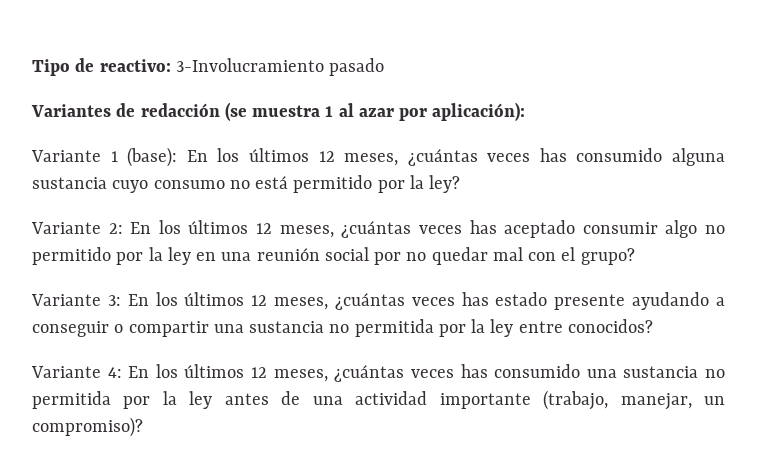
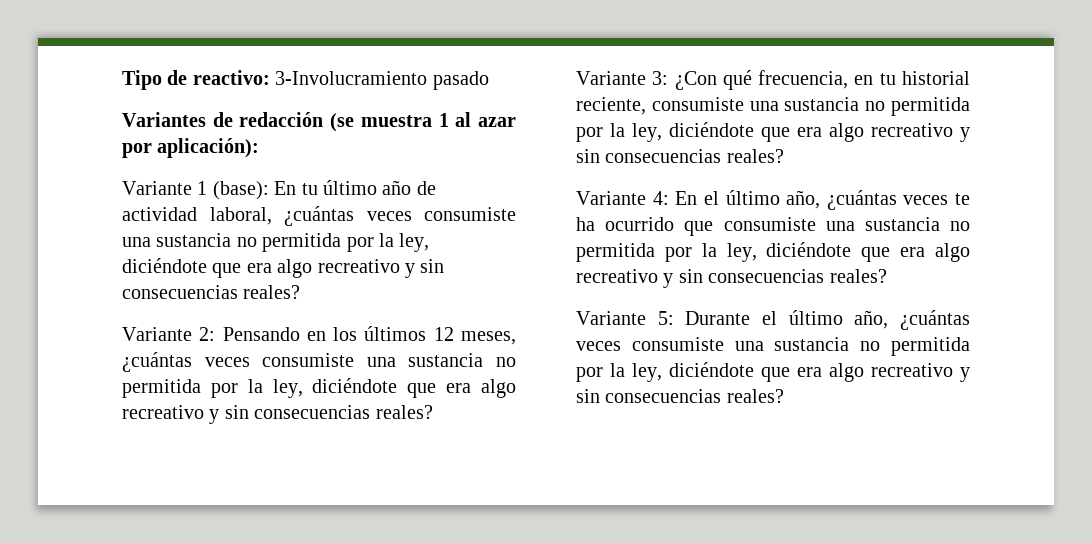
- Variante 1 (base): En los últimos 12 meses, ¿cuántas veces has consumido alguna sustancia cuyo consumo no está permitido por la ley?
- Variante 2: En los últimos 12 meses, ¿cuántas veces has aceptado consumir algo no permitido por la ley en una reunión social por no quedar mal con el grupo?
- Variante 3: En los últimos 12 meses, ¿cuántas veces has estado presente ayudando a conseguir o compartir una sustancia no permitida por la ley entre conocidos?
- Variante 4: En los últimos 12 meses, ¿cuántas veces has consumido una sustancia no permitida por la ley antes de una actividad importante (trabajo, manejar, un compromiso)?
+ Variante 1 (base): En tu último año de actividad laboral, ¿cuántas veces consumiste una sustancia no permitida por la ley, diciéndote que era algo recreativo y sin consecuencias reales?
+ Variante 2: Pensando en los últimos 12 meses, ¿cuántas veces consumiste una sustancia no permitida por la ley, diciéndote que era algo recreativo y sin consecuencias reales?
+ Variante 3: ¿Con qué frecuencia, en tu historial reciente, consumiste una sustancia no permitida por la ley, diciéndote que era algo recreativo y sin consecuencias reales?
+ Variante 4: En el último año, ¿cuántas veces te ha ocurrido que consumiste una sustancia no permitida por la ley, diciéndote que era algo recreativo y sin consecuencias reales?
+ Variante 5: Durante el último año, ¿cuántas veces consumiste una sustancia no permitida por la ley, diciéndote que era algo recreativo y sin consecuencias reales?

